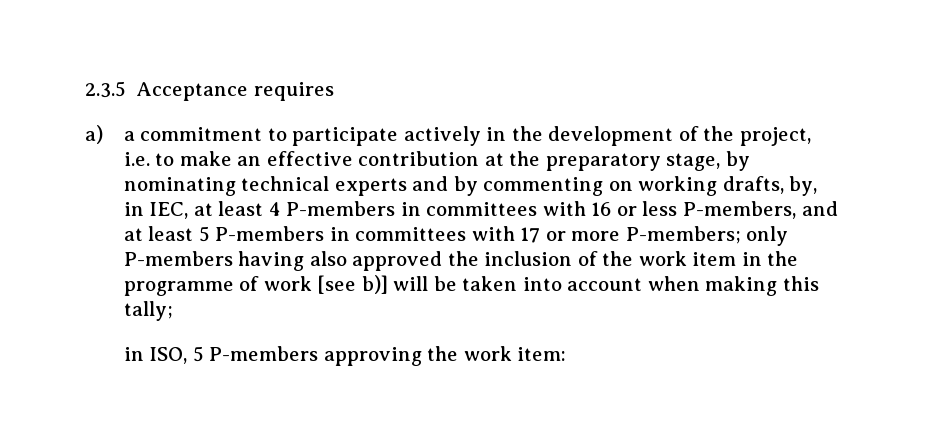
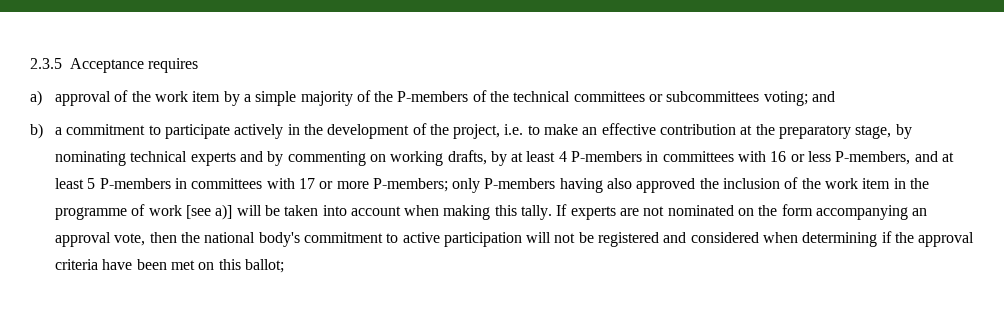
- a) a commitment to participate actively in the development of the project, i.e. to make an effective contribution at the preparatory stage, by nominating technical experts and by commenting on working drafts, by, in IEC, at least 4 P-members in committees with 16 or less P-members, and at least 5 P-members in committees with 17 or more P-members;
+ a) approval of the work item by a simple majority of the P-members of the technical committees or subcommittees voting; and
+ b) a commitment to participate actively in the development of the project, i.e. to make an effective contribution at the preparatory stage, by nominating technical experts and by commenting on working drafts, by at least 4 P-members in committees with 16 or less P-members, and at least 5 P-members in committees with 17 or more P-members;
- only P-members having also approved the inclusion of the work item in the programme of work [see b)] will be taken into account when making this tally;
- in ISO, 5 P-members approving the work item:
+ only P-members having also approved the inclusion of the work item in the programme of work [see a)] will be taken into account when making this tally. If experts are not nominated on the form accompanying an approval vote, then the national body's commitment to active participation will not be registered and considered when determining if the approval criteria have been met on this ballot;

